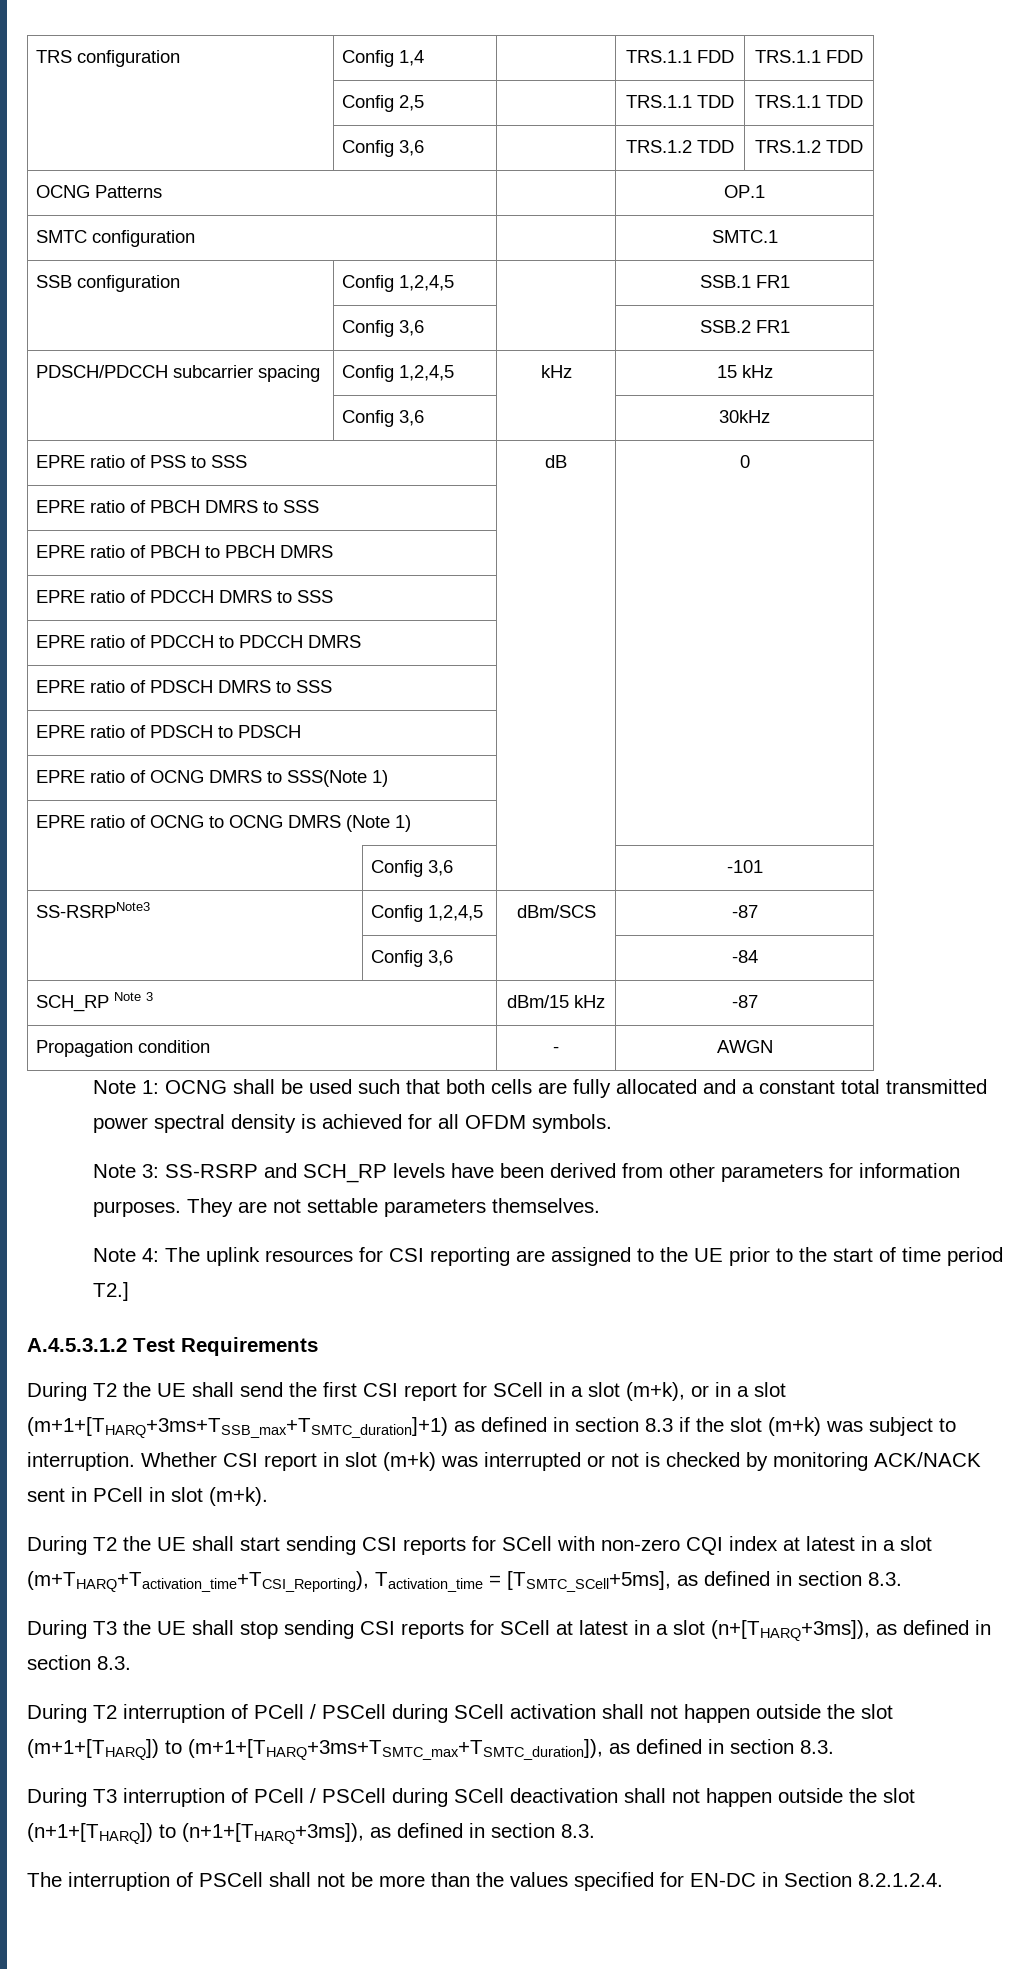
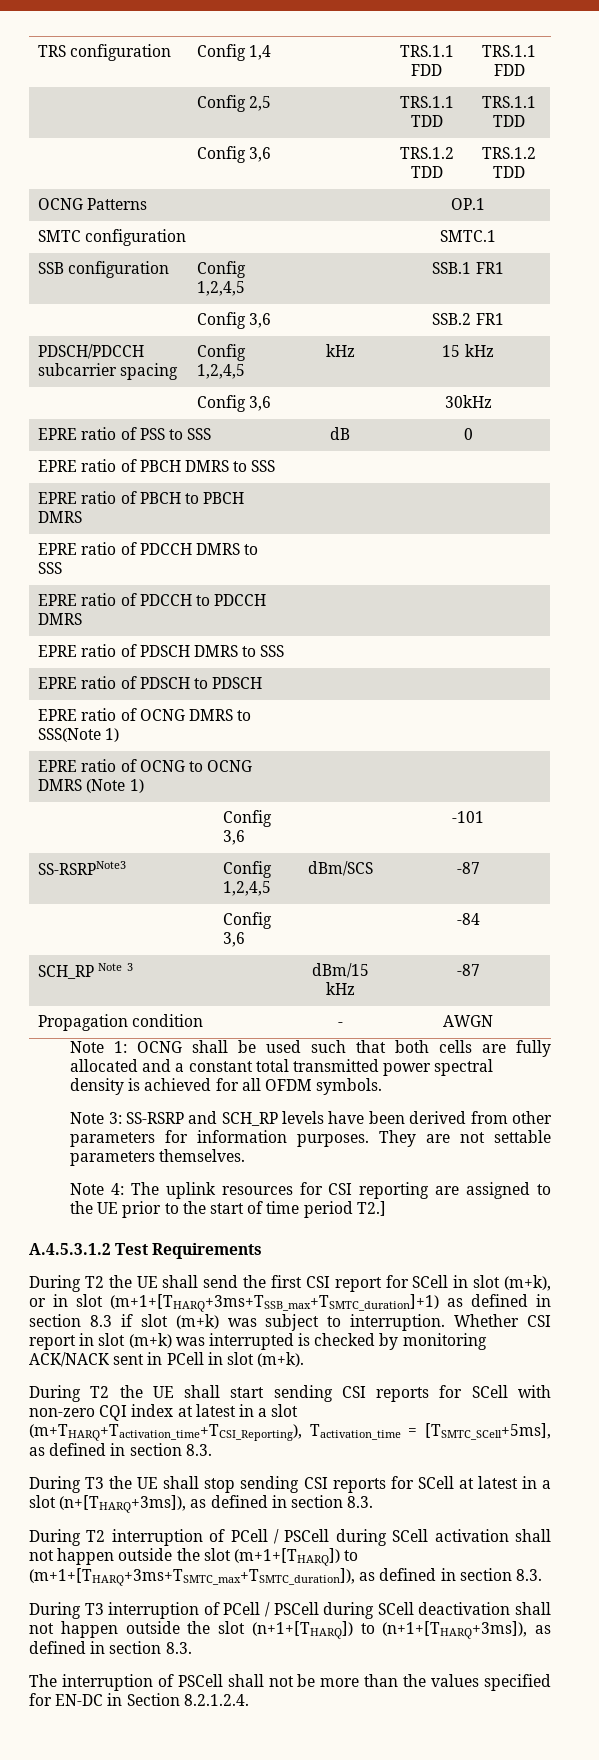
- During T2 the UE shall send the first CSI report for SCell in a slot (m+k), or in a slot (m+1+[THARQ+3ms+TSSB_max+TSMTC_duration]+1) as defined in section 8.3 if the slot (m+k) was subject to interruption.
+ During T2 the UE shall send the first CSI report for SCell in slot (m+k), or in slot (m+1+[THARQ+3ms+TSSB_max+TSMTC_duration]+1) as defined in section 8.3 if slot (m+k) was subject to interruption.
- Whether CSI report in slot (m+k) was interrupted or not is checked by monitoring ACK/NACK sent in PCell in slot (m+k).
+ Whether CSI report in slot (m+k) was interrupted is checked by monitoring ACK/NACK sent in PCell in slot (m+k).

